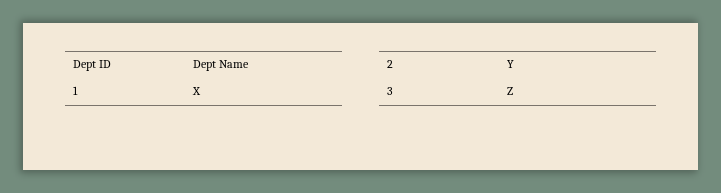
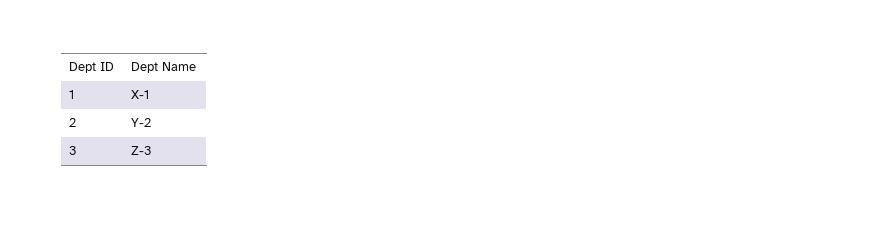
- 1 | X
+ 1 | X-1
- 2 | Y
+ 2 | Y-2
- 3 | Z
+ 3 | Z-3

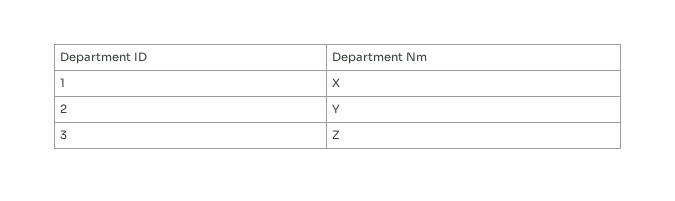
- Dept ID | Dept Name
+ Department ID | Department Nm
- 1 | X-1
+ 1 | X
- 2 | Y-2
+ 2 | Y
- 3 | Z-3
+ 3 | Z

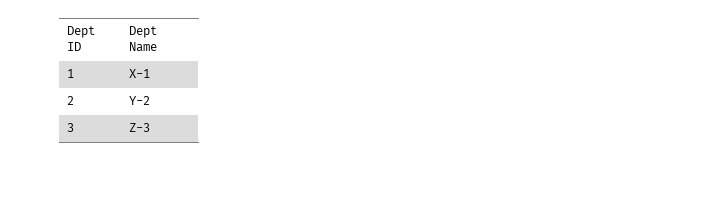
- Department ID | Department Nm
+ Dept ID | Dept Name
- 1 | X
+ 1 | X-1
- 2 | Y
+ 2 | Y-2
- 3 | Z
+ 3 | Z-3

